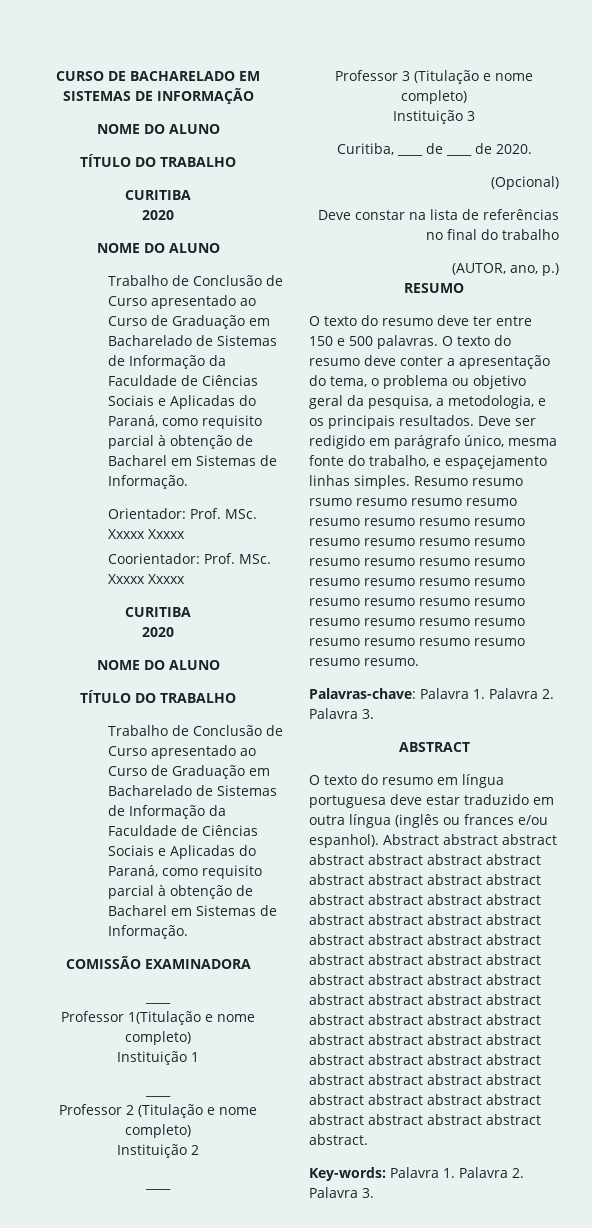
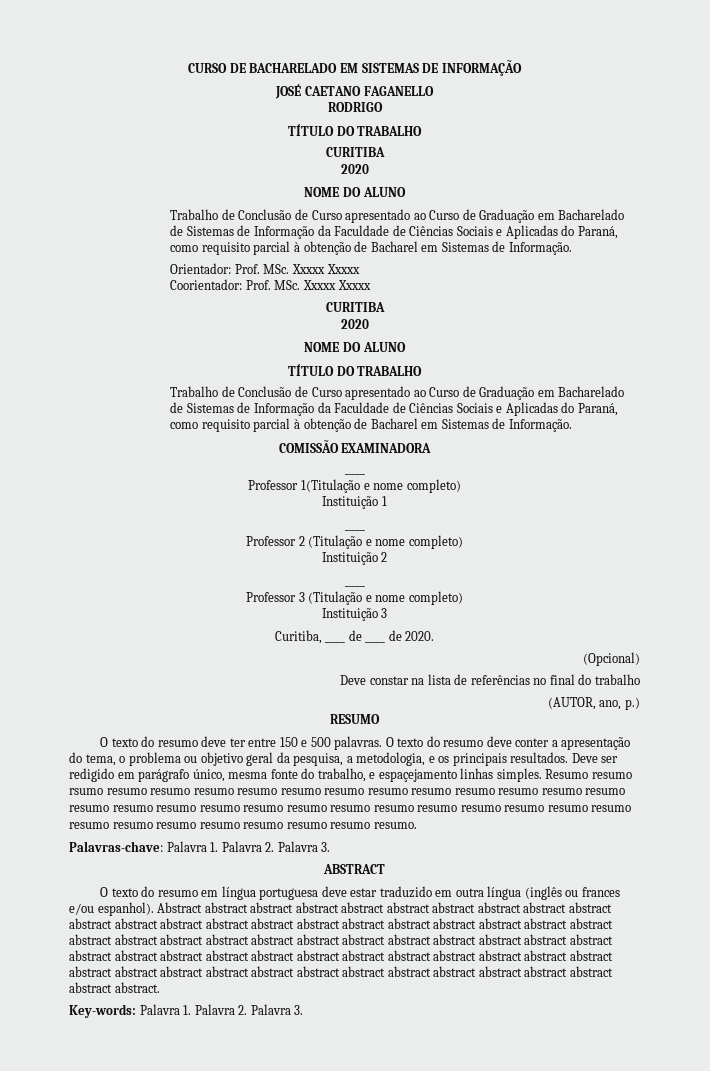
  CURSO DE BACHARELADO EM SISTEMAS DE INFORMAÇÃO
- NOME DO ALUNO
+ JOSÉ CAETANO FAGANELLO
+ RODRIGO

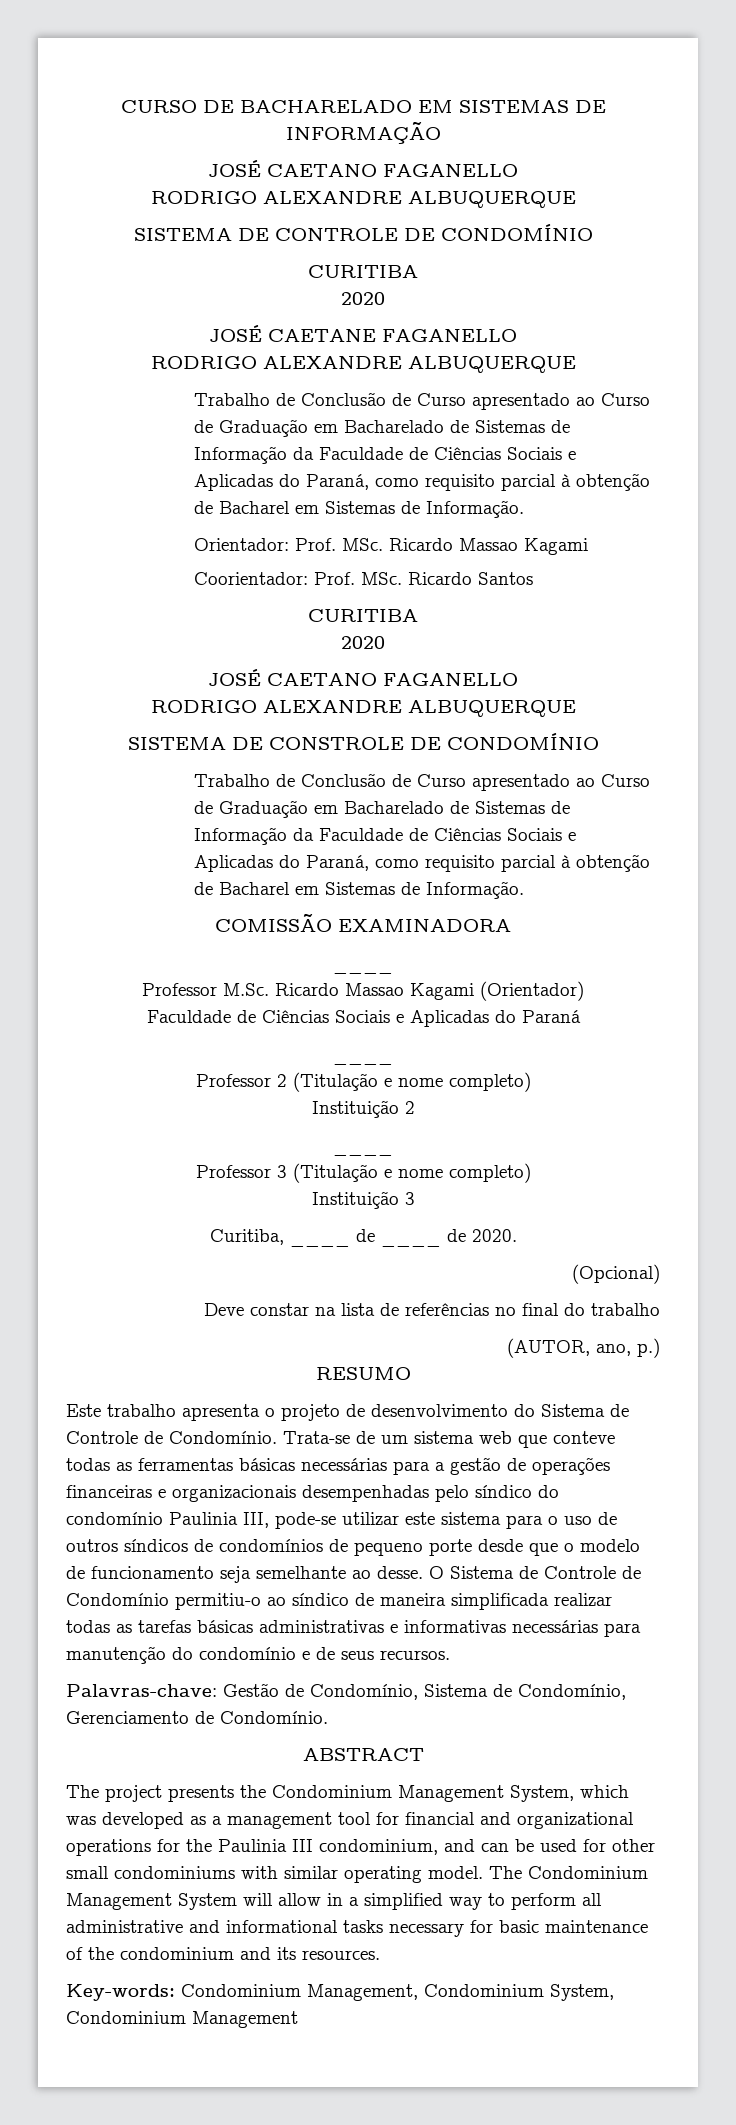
  CURSO DE BACHARELADO EM SISTEMAS DE INFORMAÇÃO
  JOSÉ CAETANO FAGANELLO
- RODRIGO
- TÍTULO DO TRABALHO
+ RODRIGO ALEXANDRE ALBUQUERQUE
+ SISTEMA DE CONTROLE DE CONDOMÍNIO
  CURITIBA
  2020
- NOME DO ALUNO
+ JOSÉ CAETANE FAGANELLO
+ RODRIGO ALEXANDRE ALBUQUERQUE
- Orientador: Prof. MSc. Xxxxx Xxxxx
+ Orientador: Prof. MSc. Ricardo Massao Kagami
- Coorientador: Prof. MSc. Xxxxx Xxxxx
+ Coorientador: Prof. MSc. Ricardo Santos
  CURITIBA
  2020
- NOME DO ALUNO
- TÍTULO DO TRABALHO
+ JOSÉ CAETANO FAGANELLO
+ RODRIGO ALEXANDRE ALBUQUERQUE
+ SISTEMA DE CONSTROLE DE CONDOMÍNIO
- Professor 1(Titulação e nome completo)
- Instituição 1
+ Professor M.Sc. Ricardo Massao Kagami (Orientador)
+ Faculdade de Ciências Sociais e Aplicadas do Paraná
- O texto do resumo deve ter entre 150 e 500 palavras. O texto do resumo deve conter a apresentação do tema, o problema ou objetivo geral da pesquisa, a metodologia, e os principais resultados. Deve ser redigido em parágrafo único, mesma fonte do trabalho, e espaçejamento linhas simples. Resumo resumo rsumo resumo resumo resumo resumo resumo resumo resumo resumo resumo resumo resumo resumo resumo resumo resumo resumo resumo resumo resumo resumo resumo resumo resumo resumo resumo resumo resumo resumo resumo resumo resumo resumo resumo.
- Palavras-chave: Palavra 1. Palavra 2. Palavra 3.
+ Este trabalho apresenta o projeto de desenvolvimento do Sistema de Controle de Condomínio. Trata-se de um sistema web que conteve todas as ferramentas básicas necessárias para a gestão de operações financeiras e organizacionais desempenhadas pelo síndico do condomínio Paulinia III, pode-se utilizar este sistema para o uso de outros síndicos de condomínios de pequeno porte desde que o modelo de funcionamento seja semelhante ao desse. O Sistema de Controle de Condomínio permitiu-o ao síndico de maneira simplificada realizar todas as tarefas básicas administrativas e informativas necessárias para manutenção do condomínio e de seus recursos.
+ Palavras-chave: Gestão de Condomínio, Sistema de Condomínio, Gerenciamento de Condomínio.
  ABSTRACT
- O texto do resumo em língua portuguesa deve estar traduzido em outra língua (inglês ou frances e/ou espanhol). Abstract abstract abstract abstract abstract abstract abstract abstract abstract abstract abstract abstract abstract abstract abstract abstract abstract abstract abstract abstract abstract abstract abstract abstract abstract abstract abstract abstract abstract abstract abstract abstract abstract abstract abstract abstract abstract abstract abstract abstract abstract abstract abstract abstract abstract abstract abstract abstract abstract abstract abstract abstract abstract abstract abstract abstract abstract abstract abstract abstract.
- Key-words: Palavra 1. Palavra 2. Palavra 3.
+ The project presents the Condominium Management System, which was developed as a management tool for financial and organizational operations for the Paulinia III condominium, and can be used for other small condominiums with similar operating model. The Condominium Management System will allow in a simplified way to perform all administrative and informational tasks necessary for basic maintenance of the condominium and its resources.
+ Key-words: Condominium Management, Condominium System, Condominium Management

